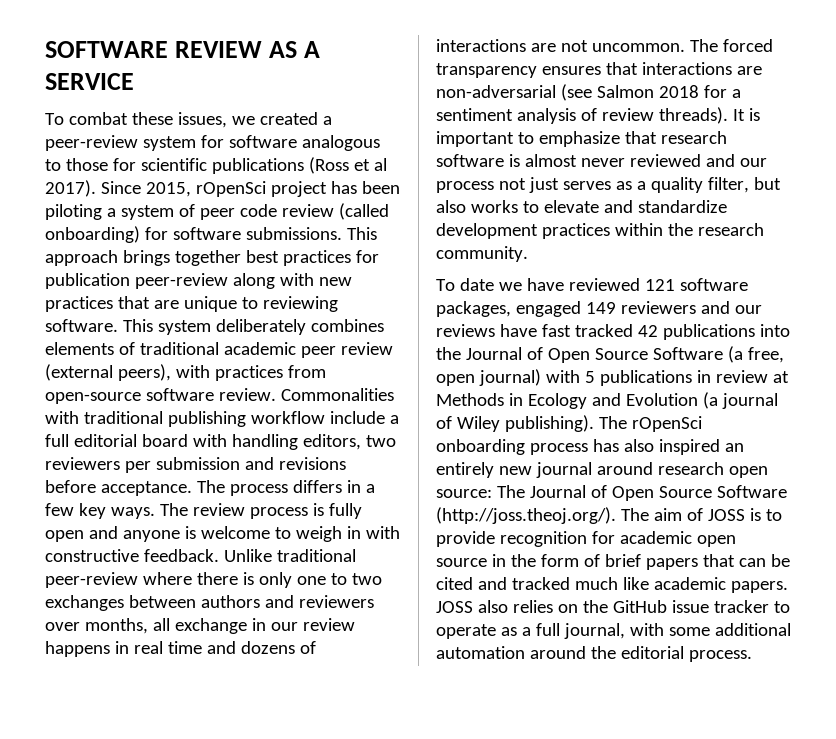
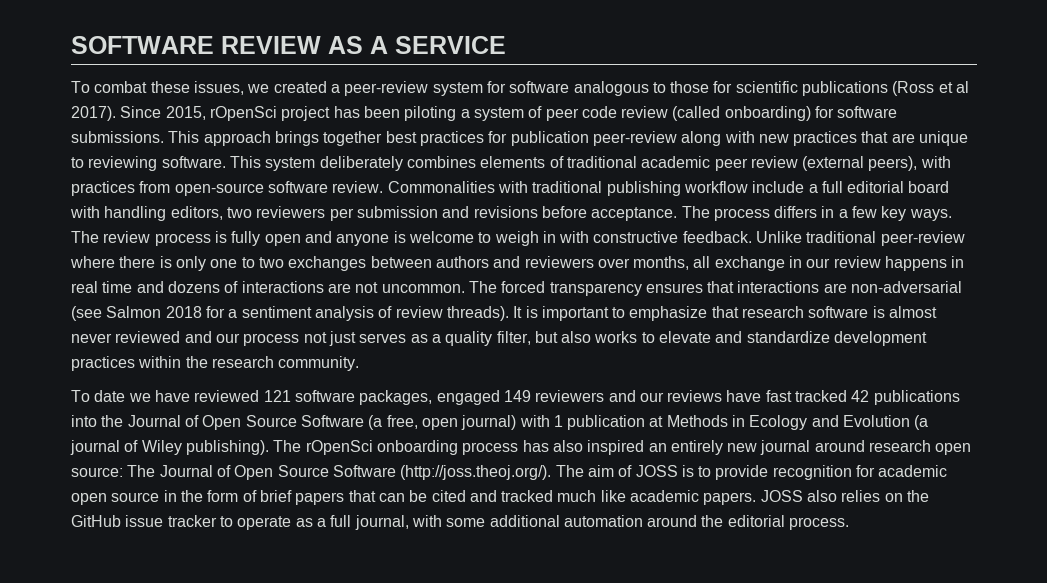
- To date we have reviewed 121 software packages, engaged 149 reviewers and our reviews have fast tracked 42 publications into the Journal of Open Source Software (a free, open journal) with 5 publications in review at Methods in Ecology and Evolution (a journal of Wiley publishing).
+ To date we have reviewed 121 software packages, engaged 149 reviewers and our reviews have fast tracked 42 publications into the Journal of Open Source Software (a free, open journal) with 1 publication at Methods in Ecology and Evolution (a journal of Wiley publishing).

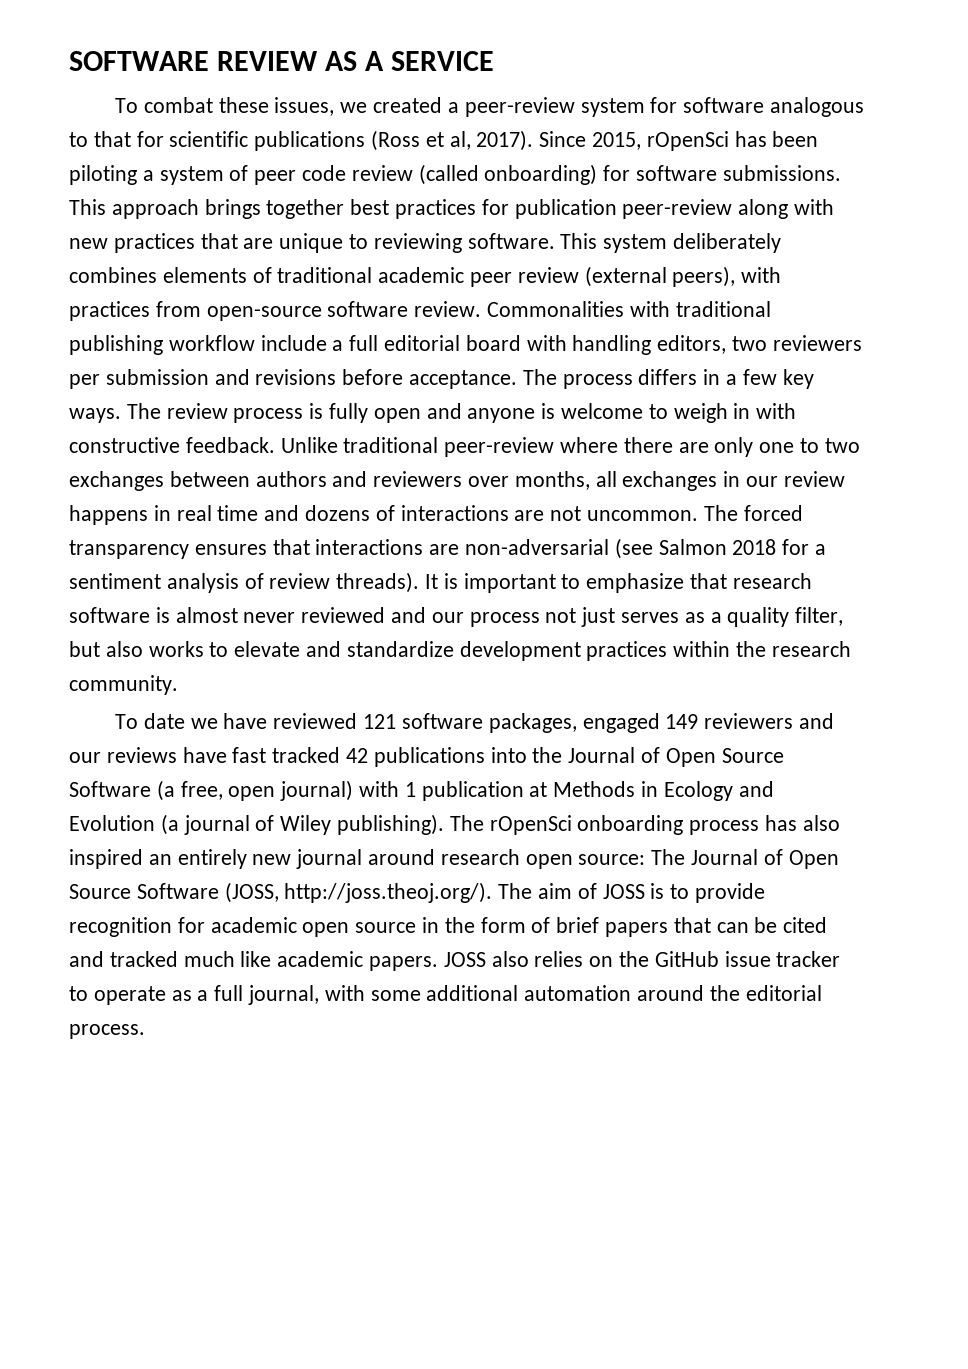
- To combat these issues, we created a peer-review system for software analogous to those for scientific publications (Ross et al 2017).
+ To combat these issues, we created a peer-review system for software analogous to that for scientific publications (Ross et al, 2017).
- Since 2015, rOpenSci project has been piloting a system of peer code review (called onboarding) for software submissions.
+ Since 2015, rOpenSci has been piloting a system of peer code review (called onboarding) for software submissions.
- Unlike traditional peer-review where there is only one to two exchanges between authors and reviewers over months, all exchange in our review happens in real time and dozens of interactions are not uncommon.
+ Unlike traditional peer-review where there are only one to two exchanges between authors and reviewers over months, all exchanges in our review happens in real time and dozens of interactions are not uncommon.
- The rOpenSci onboarding process has also inspired an entirely new journal around research open source: The Journal of Open Source Software (http://joss.theoj.org/). The aim of JOSS is to provide recognition for academic open source in the form of brief papers that can be cited and tracked much like academic papers.
+ The rOpenSci onboarding process has also inspired an entirely new journal around research open source: The Journal of Open Source Software (JOSS, http://joss.theoj.org/). The aim of JOSS is to provide recognition for academic open source in the form of brief papers that can be cited and tracked much like academic papers.

